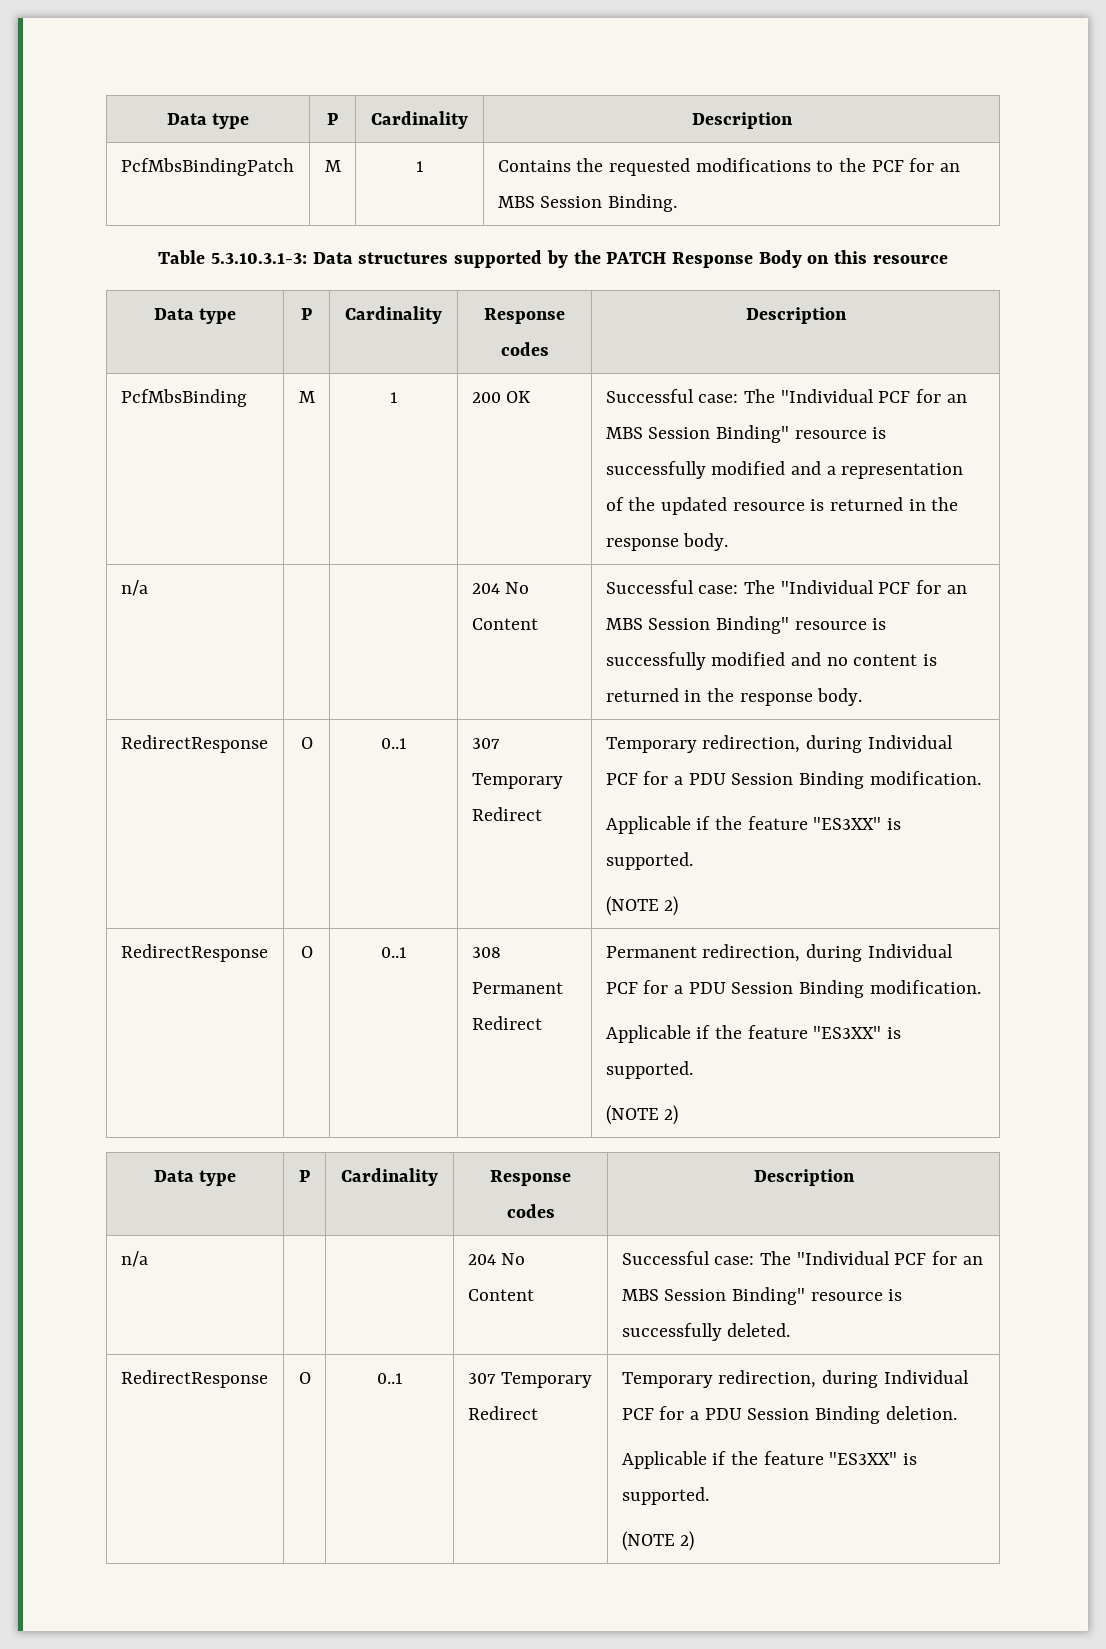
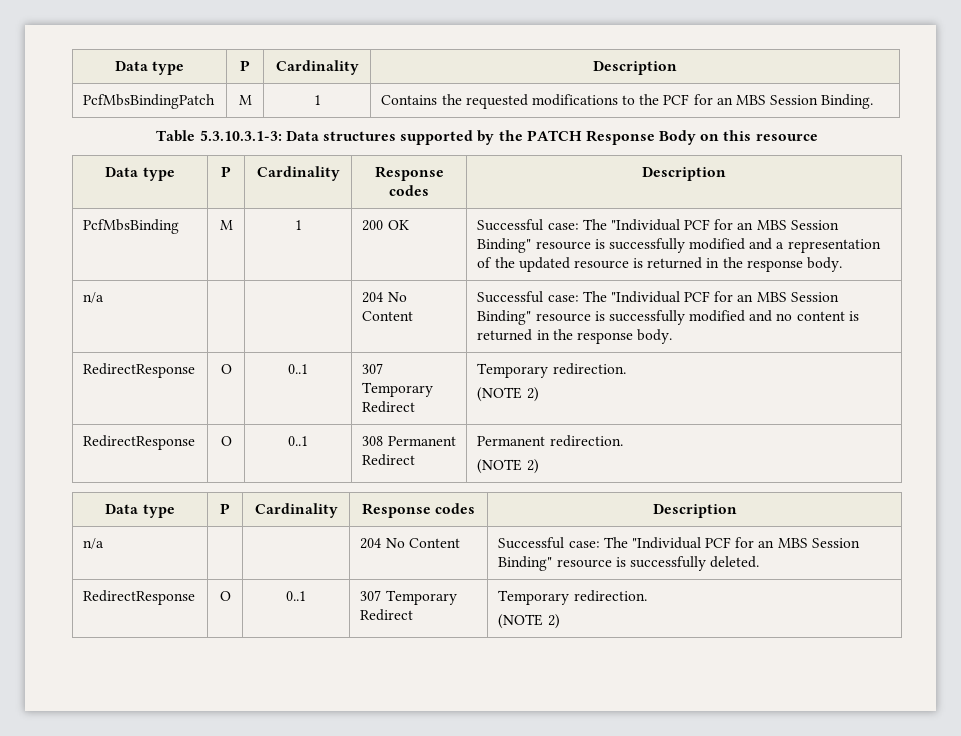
  n/a | | | 204 No Content | Successful case: The "Individual PCF for an MBS Session Binding" resource is successfully modified and no content is returned in the response body.
- RedirectResponse | O | 0..1 | 307 Temporary Redirect | Temporary redirection, during Individual PCF for a PDU Session Binding modification.
- Applicable if the feature "ES3XX" is supported.
+ RedirectResponse | O | 0..1 | 307 Temporary Redirect | Temporary redirection.
- RedirectResponse | O | 0..1 | 308 Permanent Redirect | Permanent redirection, during Individual PCF for a PDU Session Binding modification.
- Applicable if the feature "ES3XX" is supported.
+ RedirectResponse | O | 0..1 | 308 Permanent Redirect | Permanent redirection.
  n/a | | | 204 No Content | Successful case: The "Individual PCF for an MBS Session Binding" resource is successfully deleted.
- RedirectResponse | O | 0..1 | 307 Temporary Redirect | Temporary redirection, during Individual PCF for a PDU Session Binding deletion.
- Applicable if the feature "ES3XX" is supported.
+ RedirectResponse | O | 0..1 | 307 Temporary Redirect | Temporary redirection.

